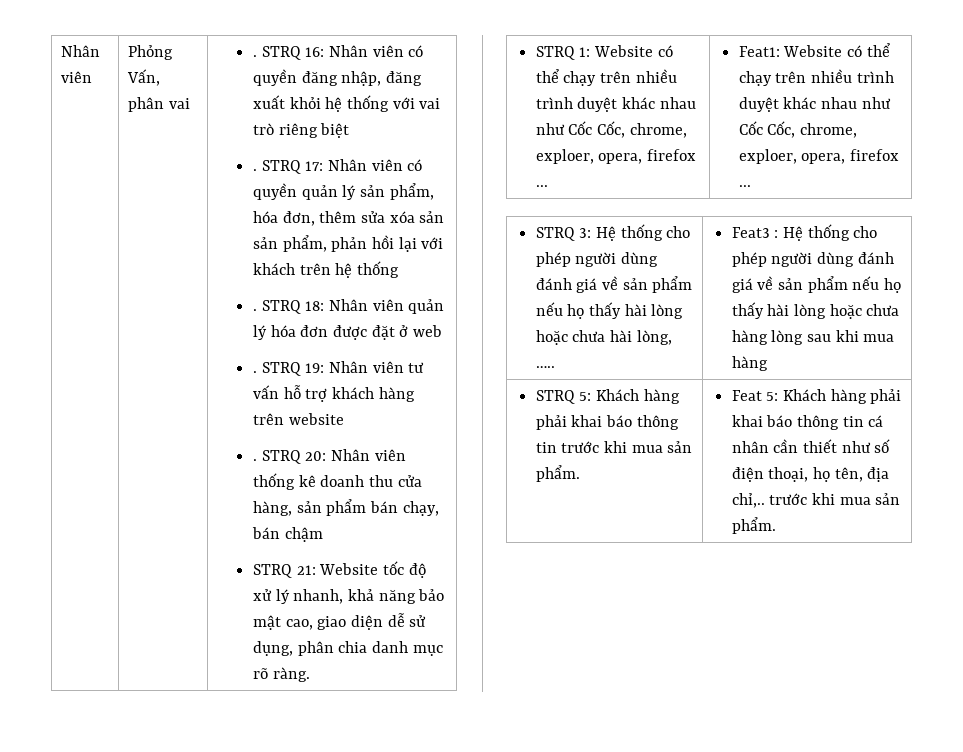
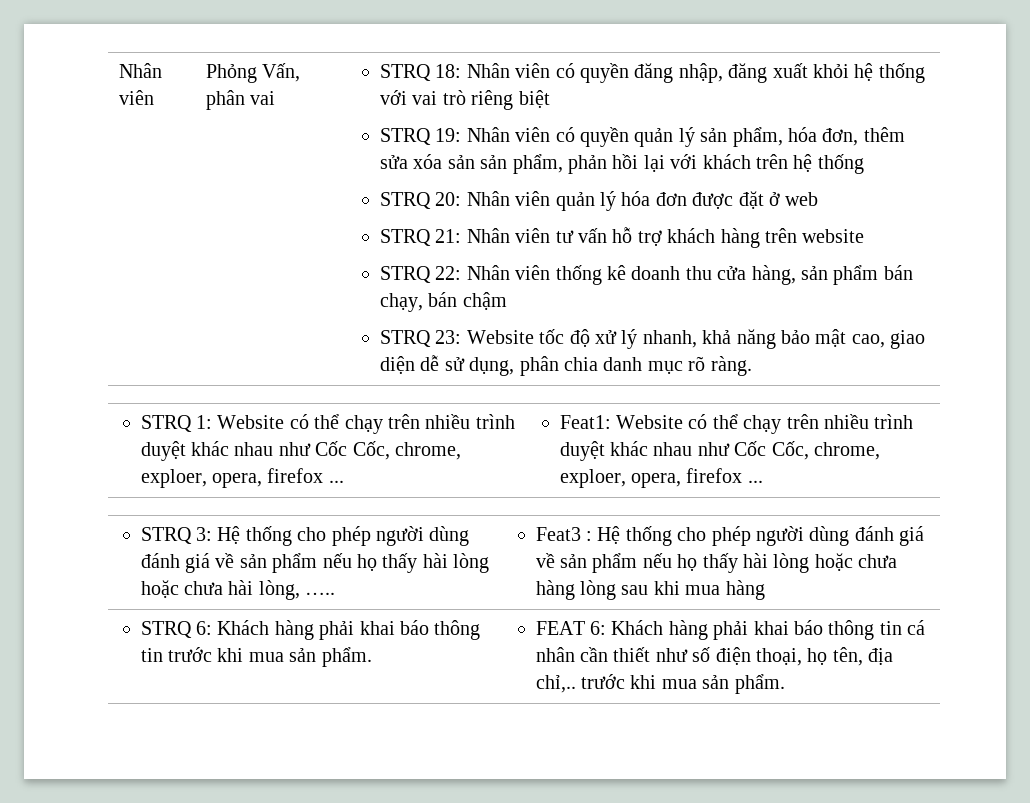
- . STRQ 16: Nhân viên có quyền đăng nhập, đăng xuất khỏi hệ thống với vai trò riêng biệt
+ STRQ 18: Nhân viên có quyền đăng nhập, đăng xuất khỏi hệ thống với vai trò riêng biệt
- . STRQ 17: Nhân viên có quyền quản lý sản phẩm, hóa đơn, thêm sửa xóa sản sản phẩm, phản hồi lại với khách trên hệ thống
+ STRQ 19: Nhân viên có quyền quản lý sản phẩm, hóa đơn, thêm sửa xóa sản sản phẩm, phản hồi lại với khách trên hệ thống
- . STRQ 18: Nhân viên quản lý hóa đơn được đặt ở web
+ STRQ 20: Nhân viên quản lý hóa đơn được đặt ở web
- . STRQ 19: Nhân viên tư vấn hỗ trợ khách hàng trên website
+ STRQ 21: Nhân viên tư vấn hỗ trợ khách hàng trên website
- . STRQ 20: Nhân viên thống kê doanh thu cửa hàng, sản phẩm bán chạy, bán chậm
+ STRQ 22: Nhân viên thống kê doanh thu cửa hàng, sản phẩm bán chạy, bán chậm
- STRQ 21: Website tốc độ xử lý nhanh, khả năng bảo mật cao, giao diện dễ sử dụng, phân chia danh mục rõ ràng.
+ STRQ 23: Website tốc độ xử lý nhanh, khả năng bảo mật cao, giao diện dễ sử dụng, phân chia danh mục rõ ràng.
- STRQ 5: Khách hàng phải khai báo thông tin trước khi mua sản phẩm. | Feat 5: Khách hàng phải khai báo thông tin cá nhân cần thiết như số điện thoại, họ tên, địa chỉ,.. trước khi mua sản phẩm.
+ STRQ 6: Khách hàng phải khai báo thông tin trước khi mua sản phẩm. | FEAT 6: Khách hàng phải khai báo thông tin cá nhân cần thiết như số điện thoại, họ tên, địa chỉ,.. trước khi mua sản phẩm.

